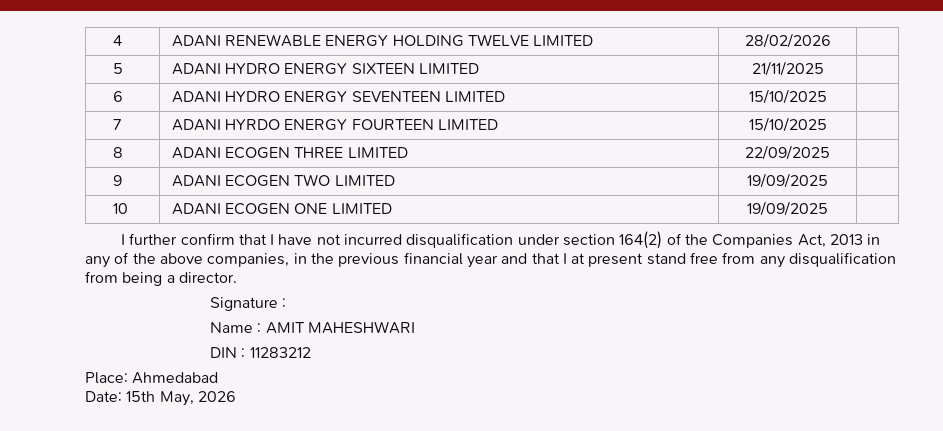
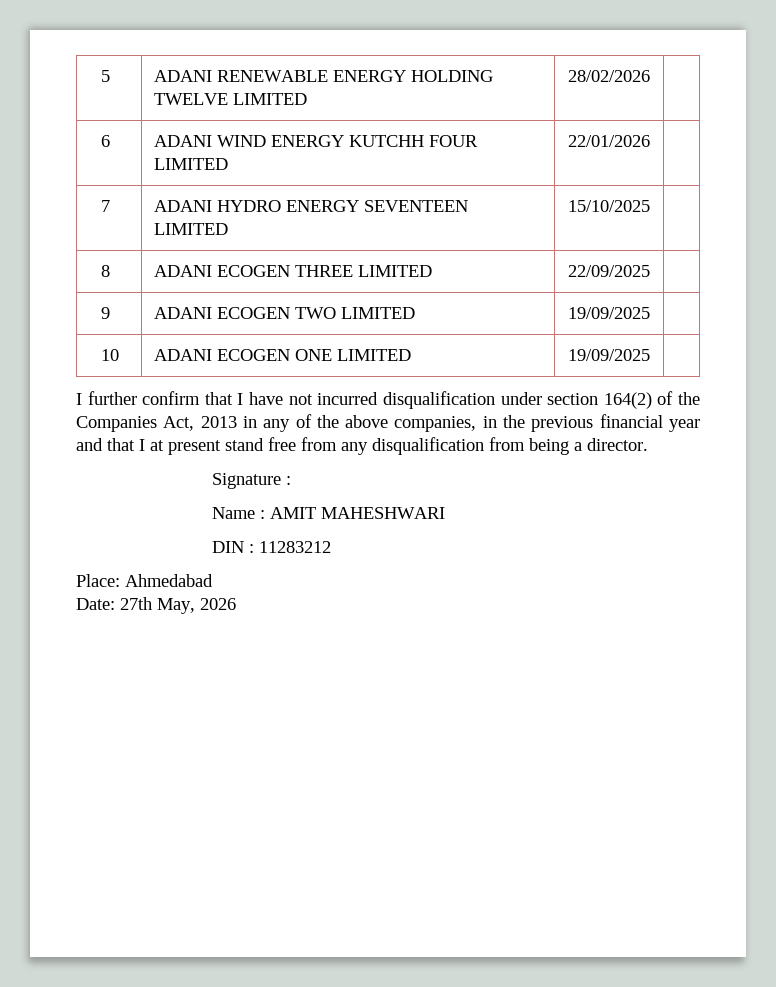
- 4 | ADANI RENEWABLE ENERGY HOLDING TWELVE LIMITED | 28/02/2026 |
+ 5 | ADANI RENEWABLE ENERGY HOLDING TWELVE LIMITED | 28/02/2026 |
- 5 | ADANI HYDRO ENERGY SIXTEEN LIMITED | 21/11/2025 |
- 6 | ADANI HYDRO ENERGY SEVENTEEN LIMITED | 15/10/2025 |
+ 6 | ADANI WIND ENERGY KUTCHH FOUR LIMITED | 22/01/2026 |
+ 7 | ADANI HYDRO ENERGY SEVENTEEN LIMITED | 15/10/2025 |
- 7 | ADANI HYRDO ENERGY FOURTEEN LIMITED | 15/10/2025 |
- Date: 15th May, 2026
+ Date: 27th May, 2026

